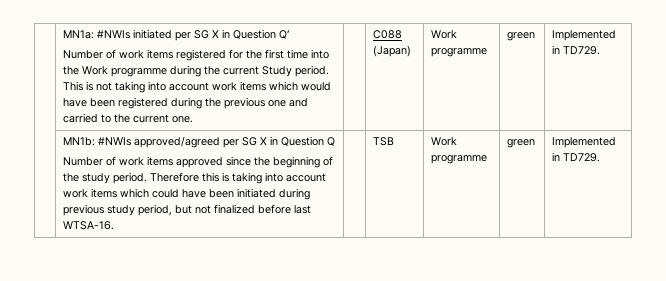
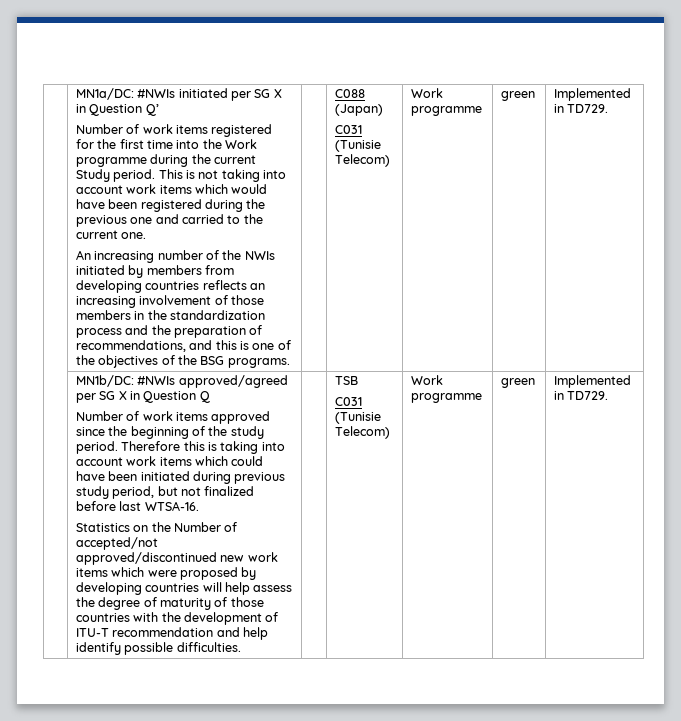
- MN1a: #NWIs initiated per SG X in Question Q’
+ MN1a/DC: #NWIs initiated per SG X in Question Q’
+ An increasing number of the NWIs initiated by members from developing countries reflects an increasing involvement of those members in the standardization process and the preparation of recommendations, and this is one of the objectives of the BSG programs.
  C088 (Japan)
+ C031 (Tunisie Telecom)
- MN1b: #NWIs approved/agreed per SG X in Question Q
+ MN1b/DC: #NWIs approved/agreed per SG X in Question Q
- TSB
+ Statistics on the Number of accepted/not approved/discontinued new work items which were proposed by developing countries will help assess the degree of maturity of those countries with the development of ITU-T recommendation and help identify possible difficulties. | | TSB
+ C031 (Tunisie Telecom)

